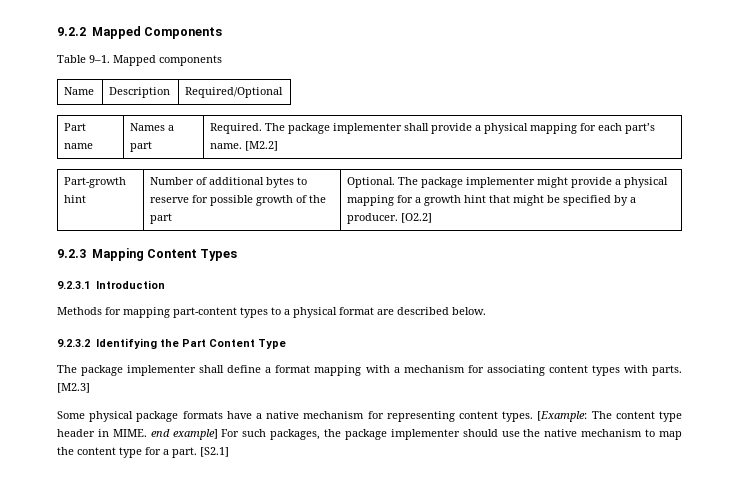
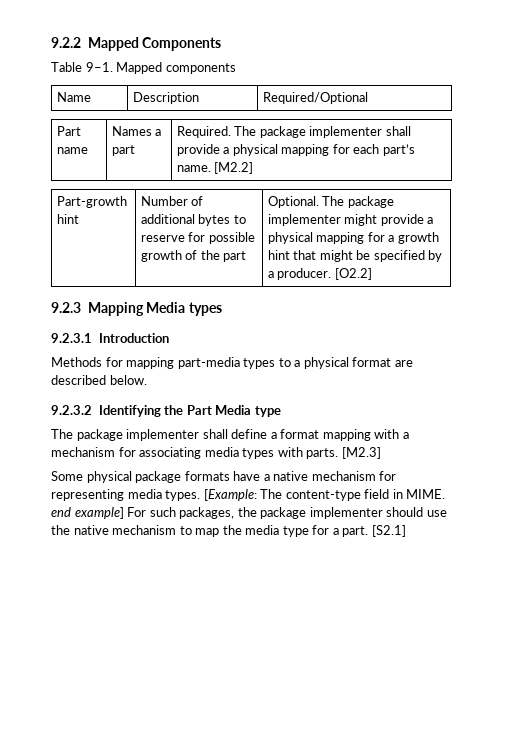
- 9.2.3 Mapping Content Types
+ 9.2.3 Mapping Media types
- Methods for mapping part-content types to a physical format are described below.
+ Methods for mapping part-media types to a physical format are described below.
- 9.2.3.2 Identifying the Part Content Type
+ 9.2.3.2 Identifying the Part Media type
- The package implementer shall define a format mapping with a mechanism for associating content types with parts.
+ The package implementer shall define a format mapping with a mechanism for associating media types with parts.
- Some physical package formats have a native mechanism for representing content types.
+ Some physical package formats have a native mechanism for representing media types.
- [Example: The content type header in MIME. end example] For such packages, the package implementer should use the native mechanism to map the content type for a part.
+ [Example: The content-type field in MIME. end example] For such packages, the package implementer should use the native mechanism to map the media type for a part.

